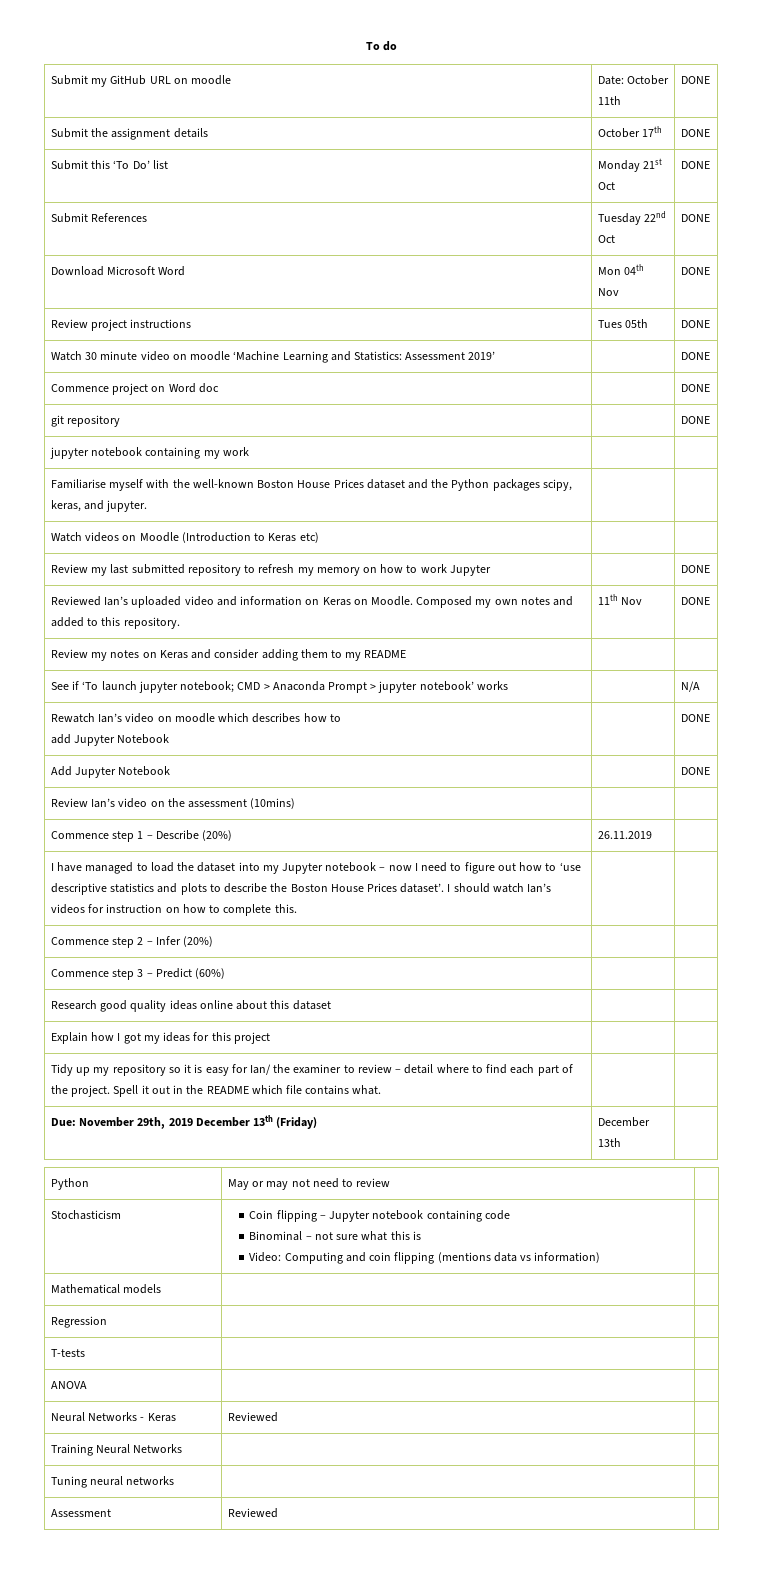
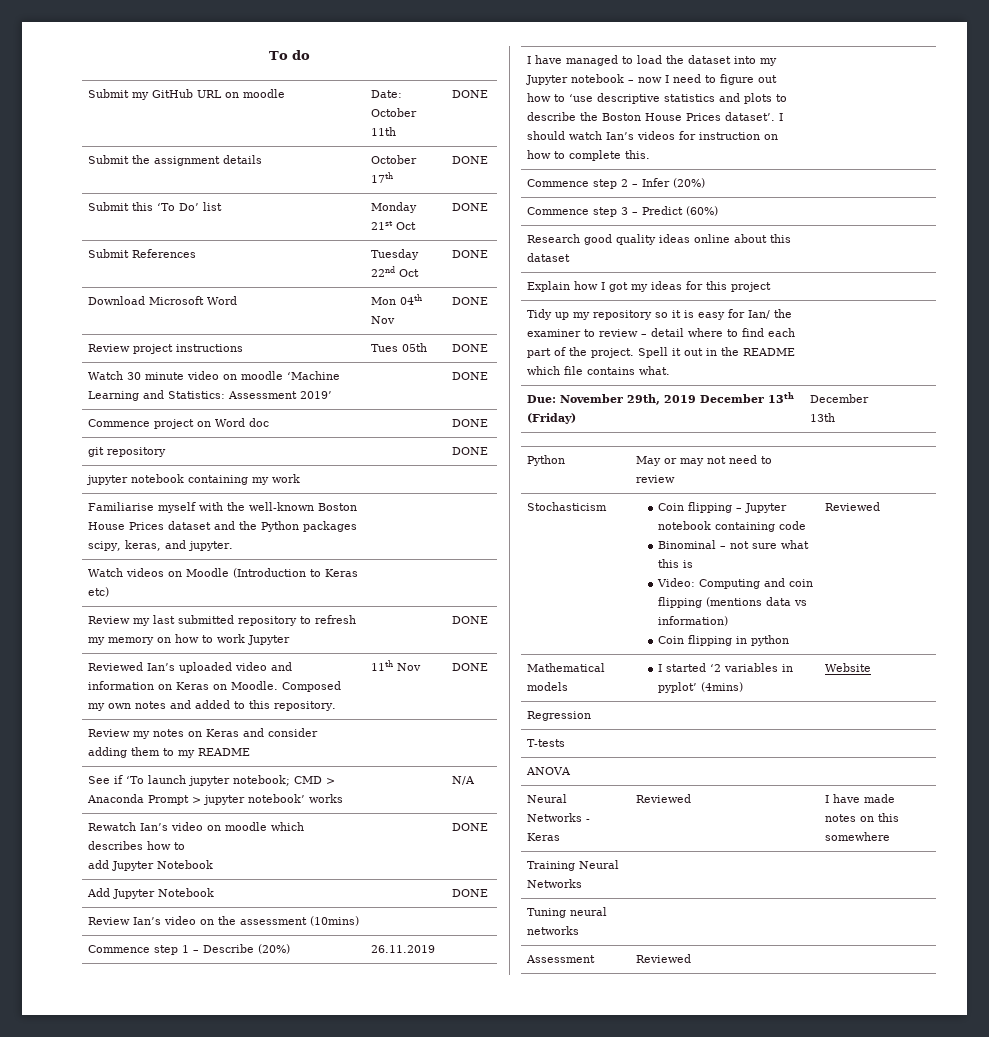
  Stochasticism | Coin flipping – Jupyter notebook containing code
  Binominal – not sure what this is
- Video: Computing and coin flipping (mentions data vs information) |
- Mathematical models | |
+ Video: Computing and coin flipping (mentions data vs information)
+ Coin flipping in python | Reviewed
+ Mathematical models | I started ‘2 variables in pyplot’ (4mins) | Website
- Neural Networks - Keras | Reviewed |
+ Neural Networks - Keras | Reviewed | I have made notes on this somewhere

